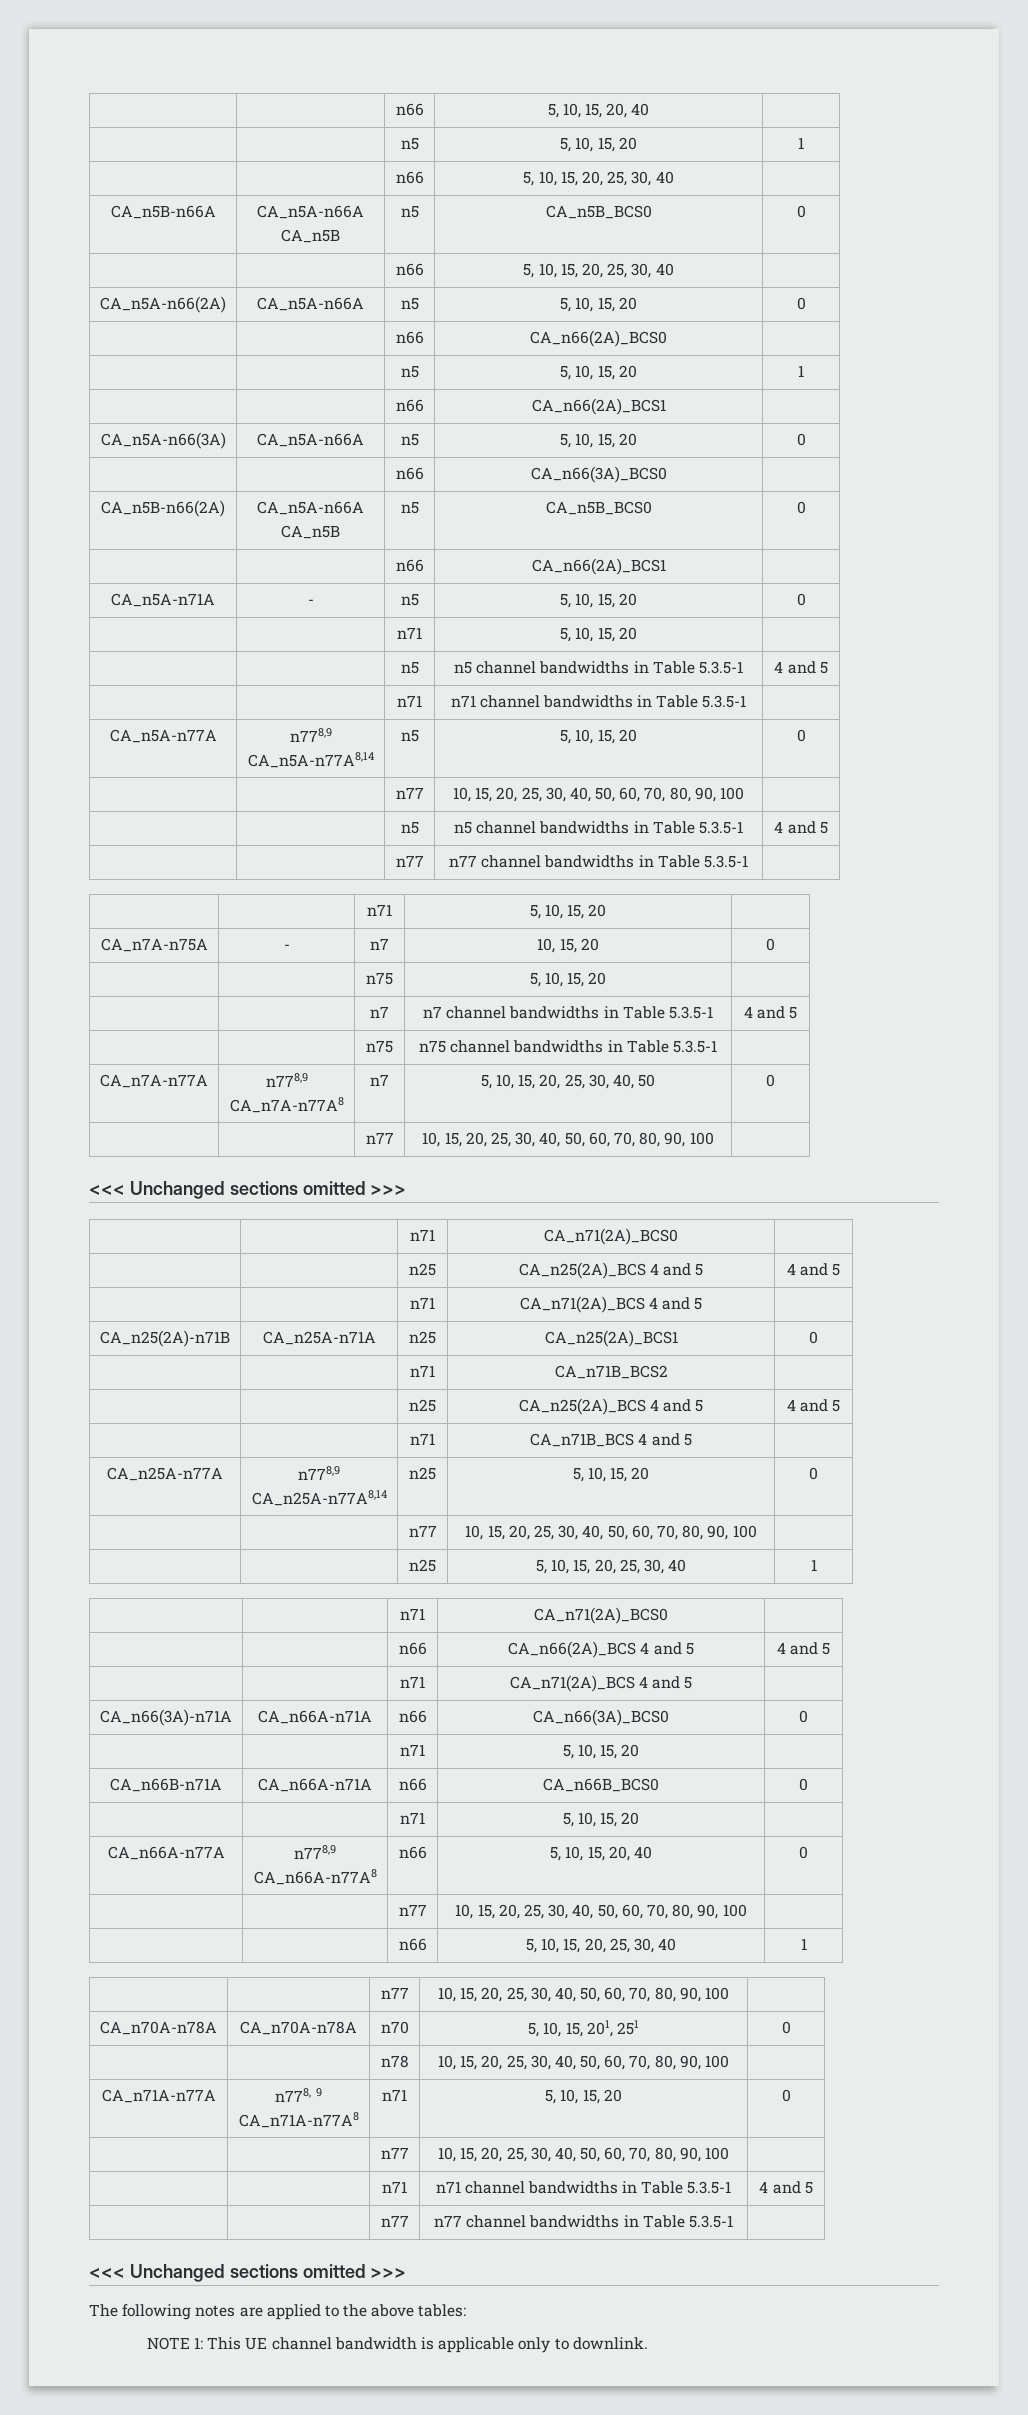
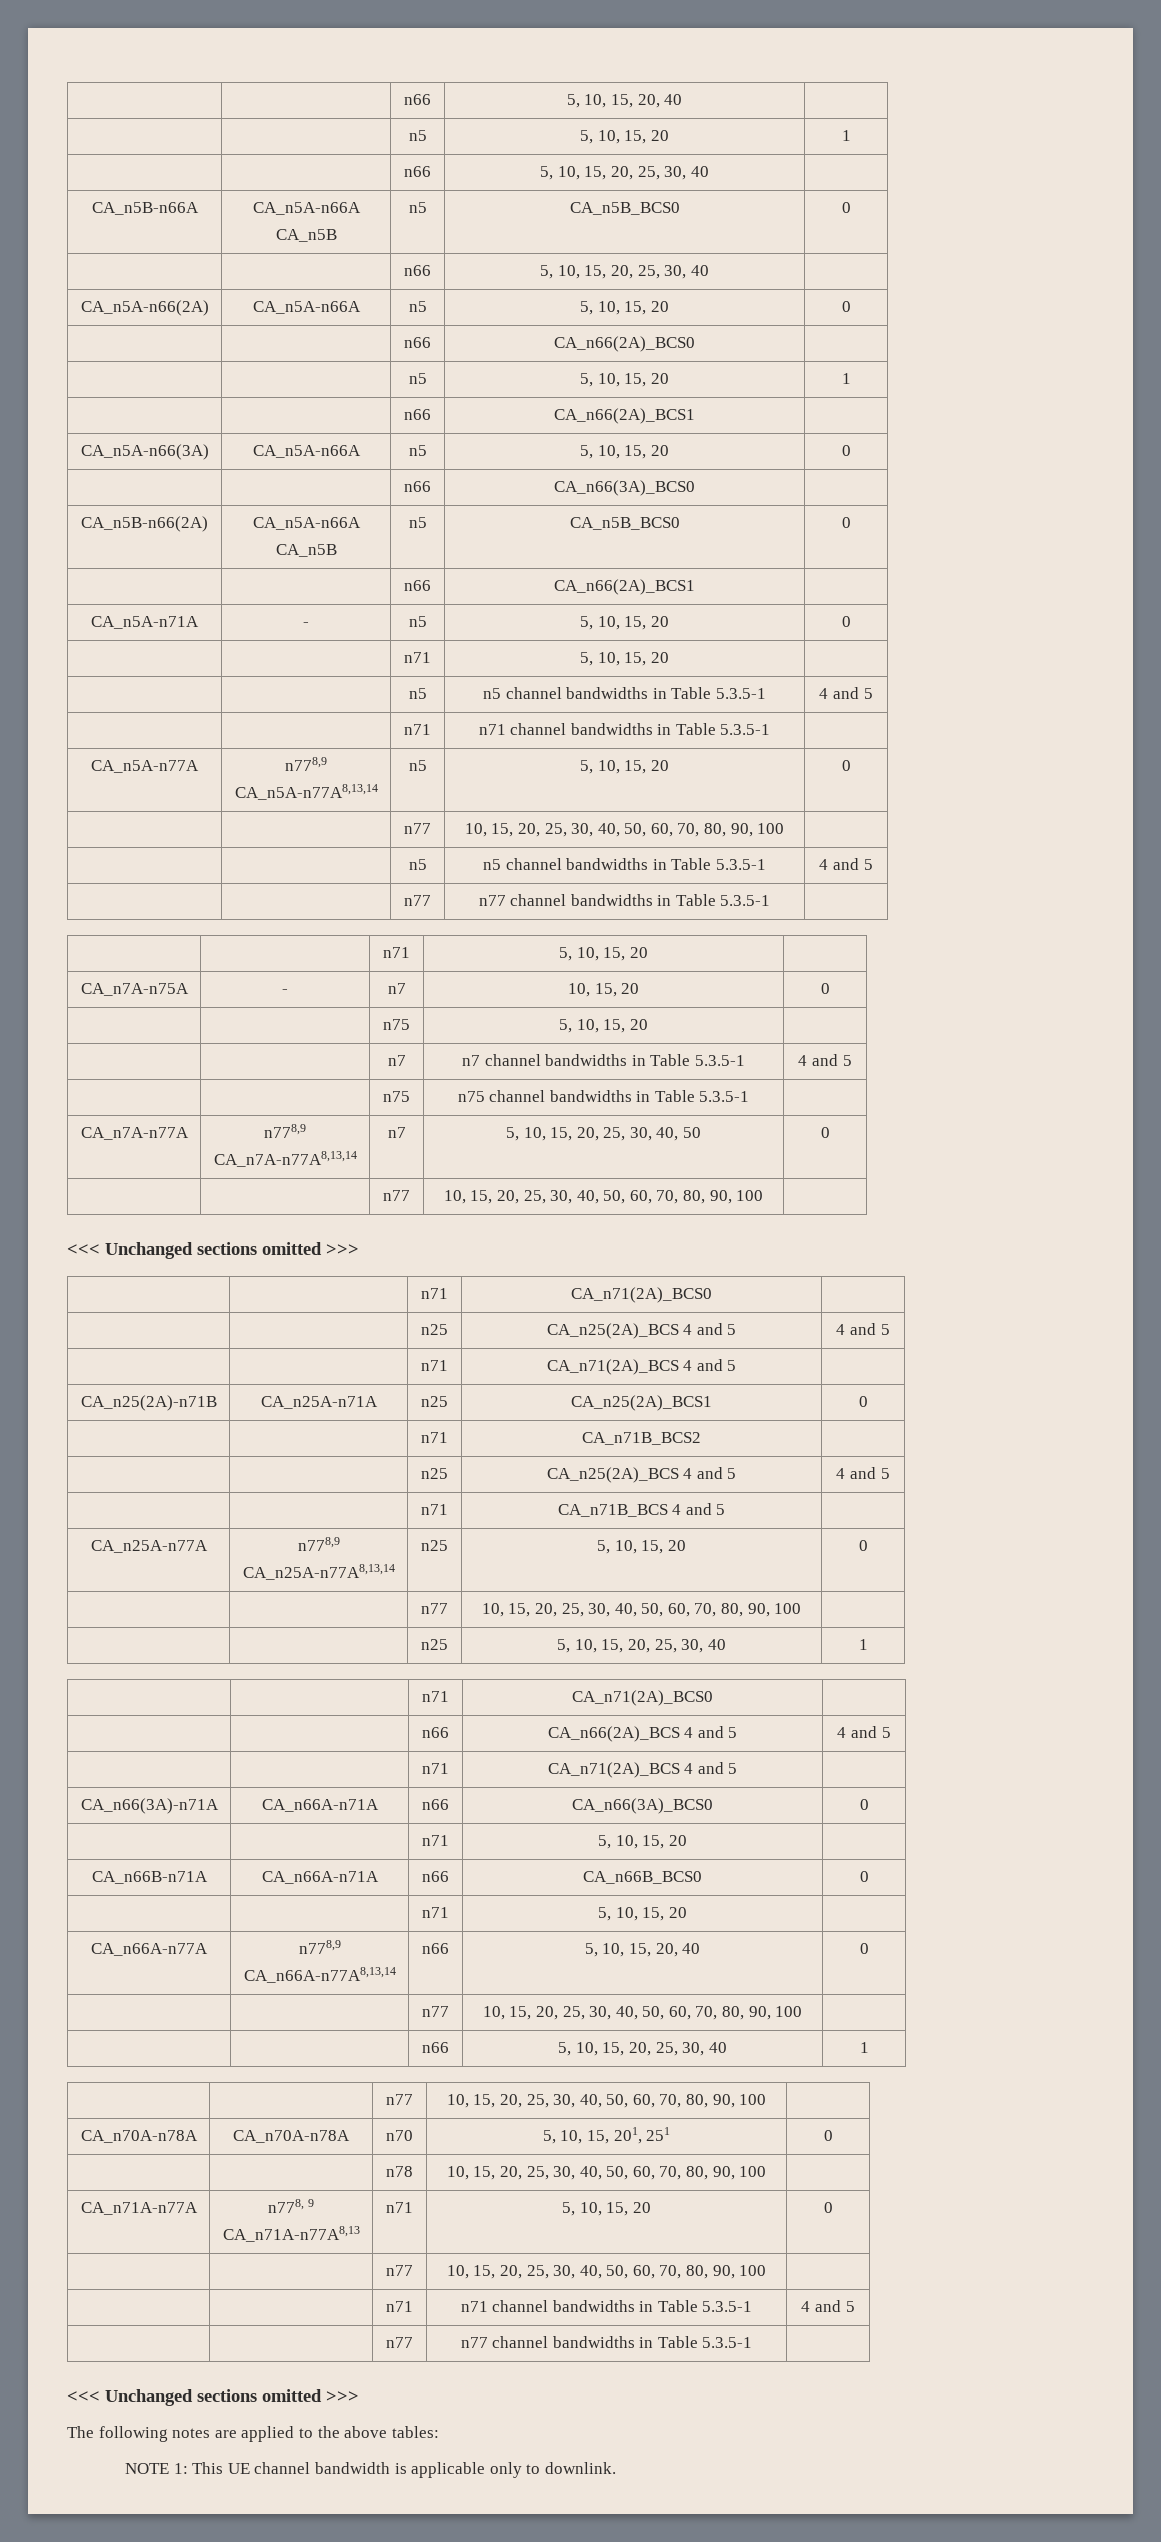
  CA_n5A-n77A | n778,9
- CA_n5A-n77A8,14 | n5 | 5, 10, 15, 20 | 0
+ CA_n5A-n77A8,13,14 | n5 | 5, 10, 15, 20 | 0
  CA_n7A-n77A | n778,9
- CA_n7A-n77A8 | n7 | 5, 10, 15, 20, 25, 30, 40, 50 | 0
+ CA_n7A-n77A8,13,14 | n7 | 5, 10, 15, 20, 25, 30, 40, 50 | 0
  CA_n25A-n77A | n778,9
- CA_n25A-n77A8,14 | n25 | 5, 10, 15, 20 | 0
+ CA_n25A-n77A8,13,14 | n25 | 5, 10, 15, 20 | 0
  CA_n66A-n77A | n778,9
- CA_n66A-n77A8 | n66 | 5, 10, 15, 20, 40 | 0
+ CA_n66A-n77A8,13,14 | n66 | 5, 10, 15, 20, 40 | 0
  CA_n71A-n77A | n778, 9
- CA_n71A-n77A8 | n71 | 5, 10, 15, 20 | 0
+ CA_n71A-n77A8,13 | n71 | 5, 10, 15, 20 | 0

